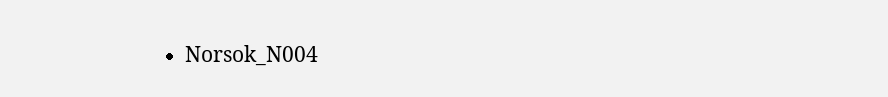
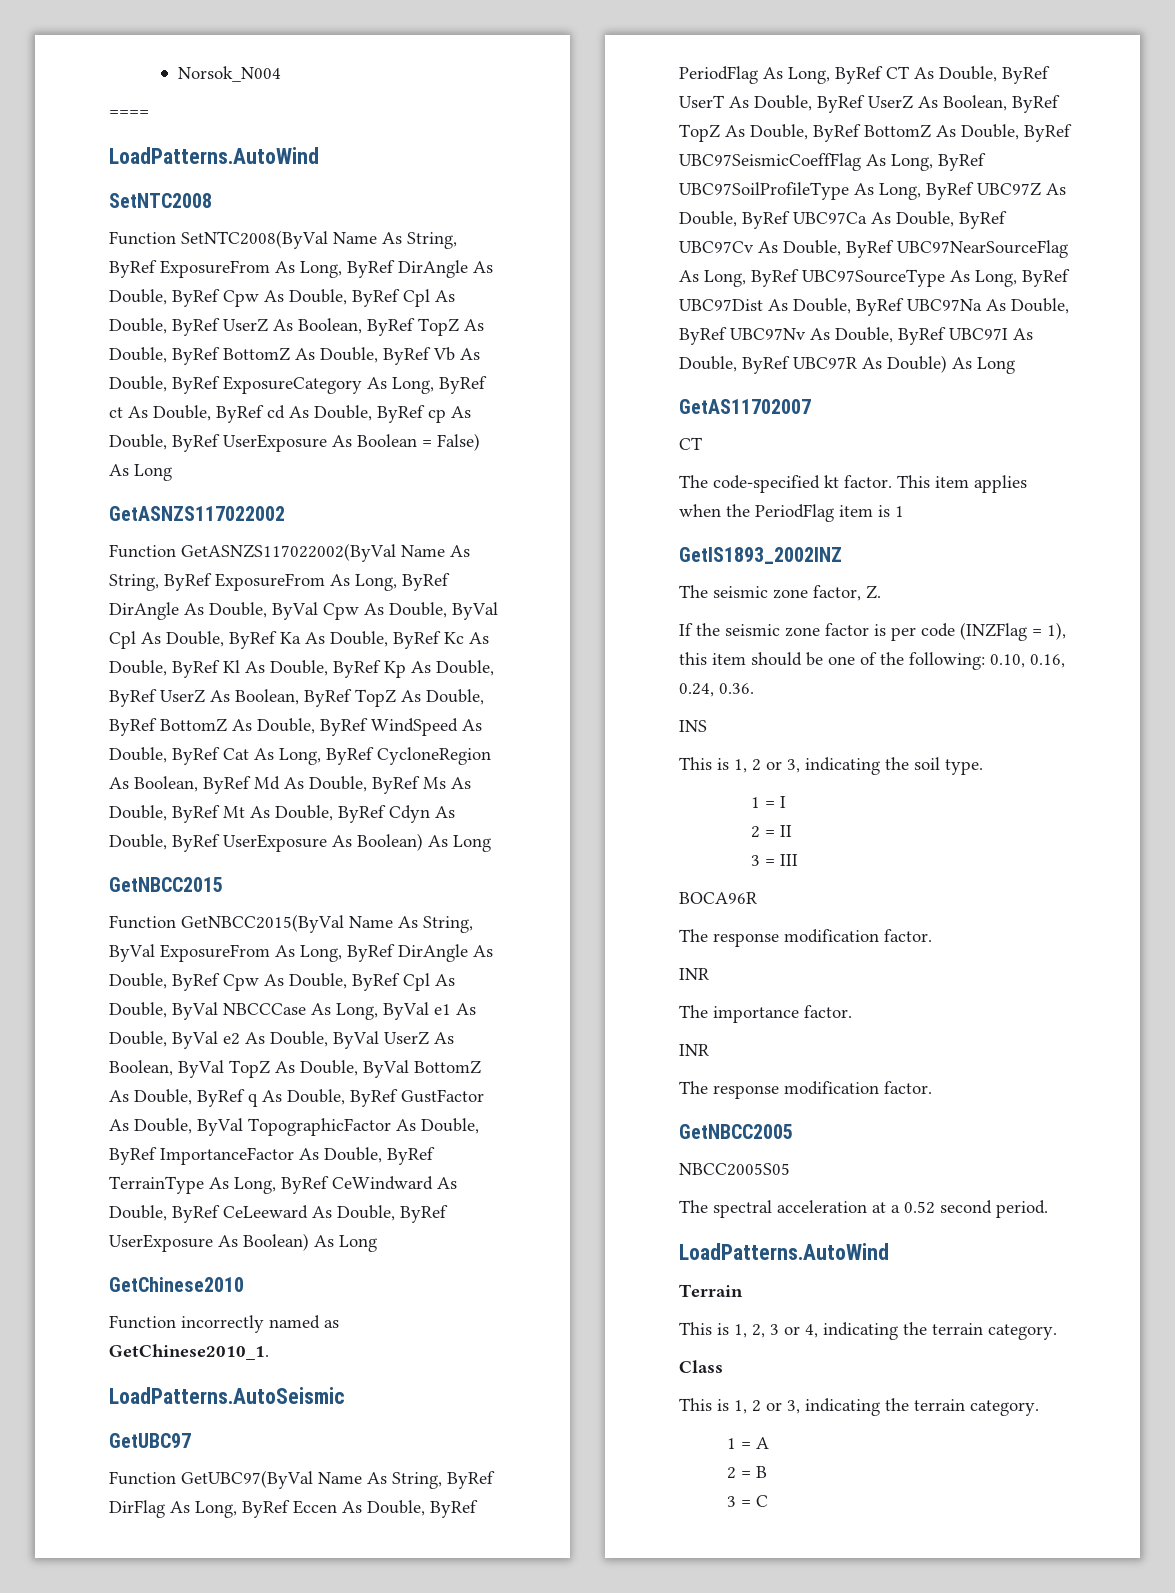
+ ====
+ LoadPatterns.AutoWind
+ SetNTC2008
+ Function SetNTC2008(ByVal Name As String, ByRef ExposureFrom As Long, ByRef DirAngle As Double, ByRef Cpw As Double, ByRef Cpl As Double, ByRef UserZ As Boolean, ByRef TopZ As Double, ByRef BottomZ As Double, ByRef Vb As Double, ByRef ExposureCategory As Long, ByRef ct As Double, ByRef cd As Double, ByRef cp As Double, ByRef UserExposure As Boolean = False) As Long
+ GetASNZS117022002
+ Function GetASNZS117022002(ByVal Name As String, ByRef ExposureFrom As Long, ByRef DirAngle As Double, ByVal Cpw As Double, ByVal Cpl As Double, ByRef Ka As Double, ByRef Kc As Double, ByRef Kl As Double, ByRef Kp As Double, ByRef UserZ As Boolean, ByRef TopZ As Double, ByRef BottomZ As Double, ByRef WindSpeed As Double, ByRef Cat As Long, ByRef CycloneRegion As Boolean, ByRef Md As Double, ByRef Ms As Double, ByRef Mt As Double, ByRef Cdyn As Double, ByRef UserExposure As Boolean) As Long
+ GetNBCC2015
+ Function GetNBCC2015(ByVal Name As String, ByVal ExposureFrom As Long, ByRef DirAngle As Double, ByRef Cpw As Double, ByRef Cpl As Double, ByVal NBCCCase As Long, ByVal e1 As Double, ByVal e2 As Double, ByVal UserZ As Boolean, ByVal TopZ As Double, ByVal BottomZ As Double, ByRef q As Double, ByRef GustFactor As Double, ByVal TopographicFactor As Double, ByRef ImportanceFactor As Double, ByRef TerrainType As Long, ByRef CeWindward As Double, ByRef CeLeeward As Double, ByRef UserExposure As Boolean) As Long
+ GetChinese2010
+ Function incorrectly named as GetChinese2010_1.
+ LoadPatterns.AutoSeismic
+ GetUBC97
+ Function GetUBC97(ByVal Name As String, ByRef DirFlag As Long, ByRef Eccen As Double, ByRef PeriodFlag As Long, ByRef CT As Double, ByRef UserT As Double, ByRef UserZ As Boolean, ByRef TopZ As Double, ByRef BottomZ As Double, ByRef UBC97SeismicCoeffFlag As Long, ByRef UBC97SoilProfileType As Long, ByRef UBC97Z As Double, ByRef UBC97Ca As Double, ByRef UBC97Cv As Double, ByRef UBC97NearSourceFlag As Long, ByRef UBC97SourceType As Long, ByRef UBC97Dist As Double, ByRef UBC97Na As Double, ByRef UBC97Nv As Double, ByRef UBC97I As Double, ByRef UBC97R As Double) As Long
+ GetAS11702007
+ CT
+ The code-specified kt factor. This item applies when the PeriodFlag item is 1
+ GetIS1893_2002INZ
+ The seismic zone factor, Z.
+ If the seismic zone factor is per code (INZFlag = 1), this item should be one of the following: 0.10, 0.16, 0.24, 0.36.
+ INS
+ This is 1, 2 or 3, indicating the soil type.
+ 1 = I
+ 2 = II
+ 3 = III
+ BOCA96R
+ The response modification factor.
+ INR
+ The importance factor.
+ INR
+ The response modification factor.
+ GetNBCC2005
+ NBCC2005S05
+ The spectral acceleration at a 0.52 second period.
+ LoadPatterns.AutoWind
+ Terrain
+ This is 1, 2, 3 or 4, indicating the terrain category.
+ Class
+ This is 1, 2 or 3, indicating the terrain category.
+ 1 = A
+ 2 = B
+ 3 = C

